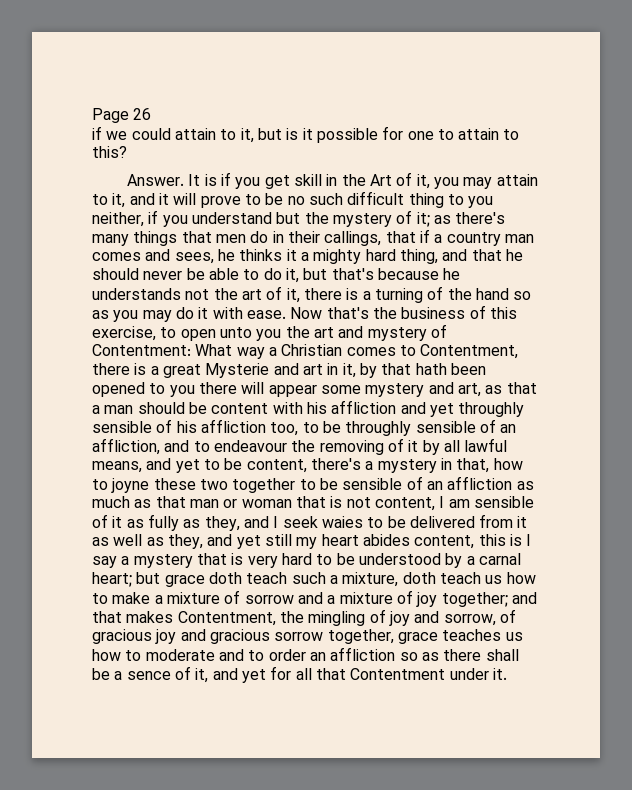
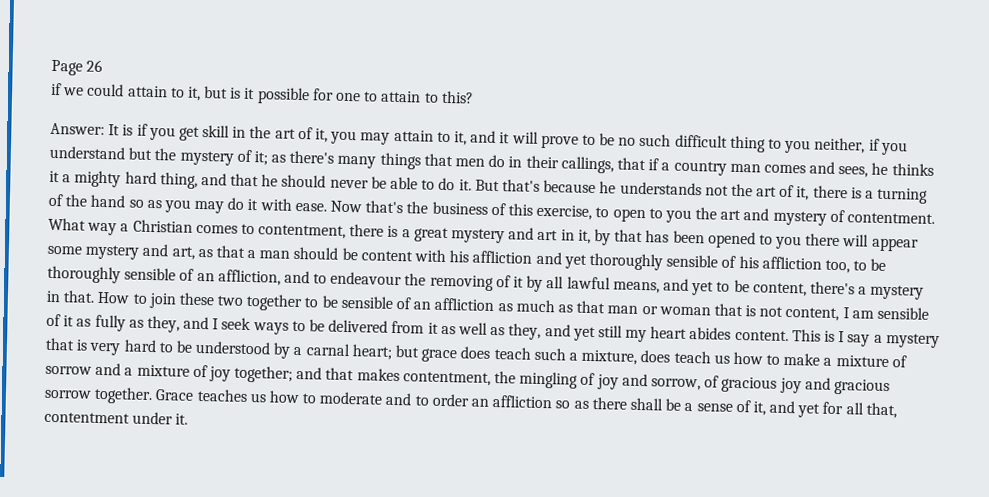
- Answer.
+ Answer:
- It is if you get skill in the Art of it, you may attain to it, and it will prove to be no such difficult thing to you neither, if you understand but the mystery of it;
+ It is if you get skill in the art of it, you may attain to it, and it will prove to be no such difficult thing to you neither, if you understand but the mystery of it;
- as there's many things that men do in their callings, that if a country man comes and sees, he thinks it a mighty hard thing, and that he should never be able to do it, but that's because he understands not the art of it, there is a turning of the hand so as you may do it with ease.
+ as there's many things that men do in their callings, that if a country man comes and sees, he thinks it a mighty hard thing, and that he should never be able to do it. But that's because he understands not the art of it, there is a turning of the hand so as you may do it with ease.
- Now that's the business of this exercise, to open unto you the art and mystery of Contentment:
+ Now that's the business of this exercise, to open to you the art and mystery of contentment.
- What way a Christian comes to Contentment, there is a great Mysterie and art in it, by that hath been opened to you there will appear some mystery and art, as that a man should be content with his affliction and yet throughly sensible of his affliction too, to be throughly sensible of an affliction, and to endeavour the removing of it by all lawful means, and yet to be content, there's a mystery in that, how to joyne these two together to be sensible of an affliction as much as that man or woman that is not content, I am sensible of it as fully as they, and I seek waies to be delivered from it as well as they, and yet still my heart abides content, this is I say a mystery that is very hard to be understood by a carnal heart;
+ What way a Christian comes to contentment, there is a great mystery and art in it, by that has been opened to you there will appear some mystery and art, as that a man should be content with his affliction and yet thoroughly sensible of his affliction too, to be thoroughly sensible of an affliction, and to endeavour the removing of it by all lawful means, and yet to be content, there's a mystery in that. How to join these two together to be sensible of an affliction as much as that man or woman that is not content, I am sensible of it as fully as they, and I seek ways to be delivered from it as well as they, and yet still my heart abides content. This is I say a mystery that is very hard to be understood by a carnal heart;
- but grace doth teach such a mixture, doth teach us how to make a mixture of sorrow and a mixture of joy together;
+ but grace does teach such a mixture, does teach us how to make a mixture of sorrow and a mixture of joy together;
- and that makes Contentment, the mingling of joy and sorrow, of gracious joy and gracious sorrow together, grace teaches us how to moderate and to order an affliction so as there shall be a sence of it, and yet for all that Contentment under it.
+ and that makes contentment, the mingling of joy and sorrow, of gracious joy and gracious sorrow together. Grace teaches us how to moderate and to order an affliction so as there shall be a sense of it, and yet for all that, contentment under it.

